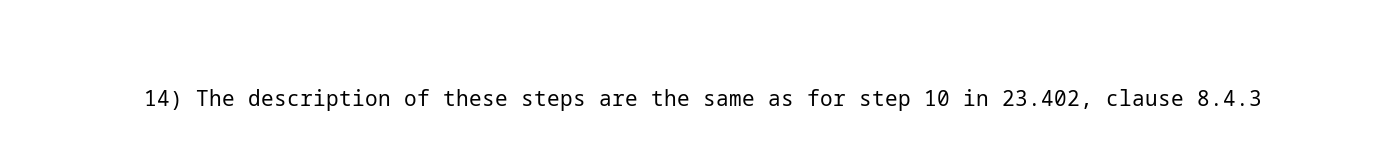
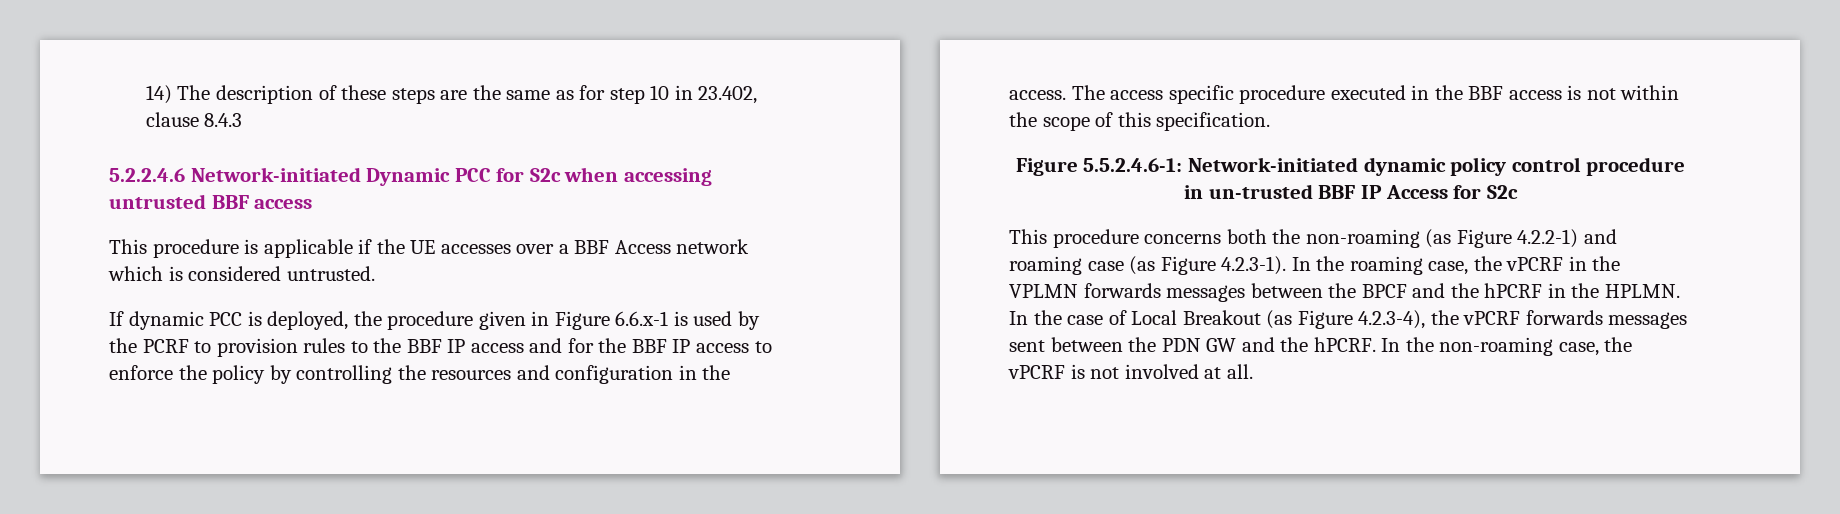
+ 5.2.2.4.6 Network-initiated Dynamic PCC for S2c when accessing untrusted BBF access
+ This procedure is applicable if the UE accesses over a BBF Access network which is considered untrusted.
+ If dynamic PCC is deployed, the procedure given in Figure 6.6.x-1 is used by the PCRF to provision rules to the BBF IP access and for the BBF IP access to enforce the policy by controlling the resources and configuration in the access. The access specific procedure executed in the BBF access is not within the scope of this specification.
+ Figure 5.5.2.4.6-1: Network-initiated dynamic policy control procedure in un-trusted BBF IP Access for S2c
+ This procedure concerns both the non-roaming (as Figure 4.2.2-1) and roaming case (as Figure 4.2.3-1). In the roaming case, the vPCRF in the VPLMN forwards messages between the BPCF and the hPCRF in the HPLMN. In the case of Local Breakout (as Figure 4.2.3-4), the vPCRF forwards messages sent between the PDN GW and the hPCRF. In the non-roaming case, the vPCRF is not involved at all.

